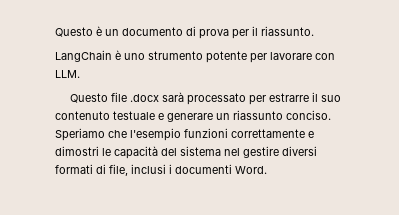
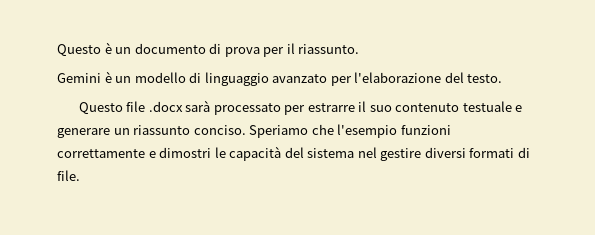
- LangChain è uno strumento potente per lavorare con LLM.
+ Gemini è un modello di linguaggio avanzato per l'elaborazione del testo.
- Speriamo che l'esempio funzioni correttamente e dimostri le capacità del sistema nel gestire diversi formati di file, inclusi i documenti Word.
+ Speriamo che l'esempio funzioni correttamente e dimostri le capacità del sistema nel gestire diversi formati di file.

